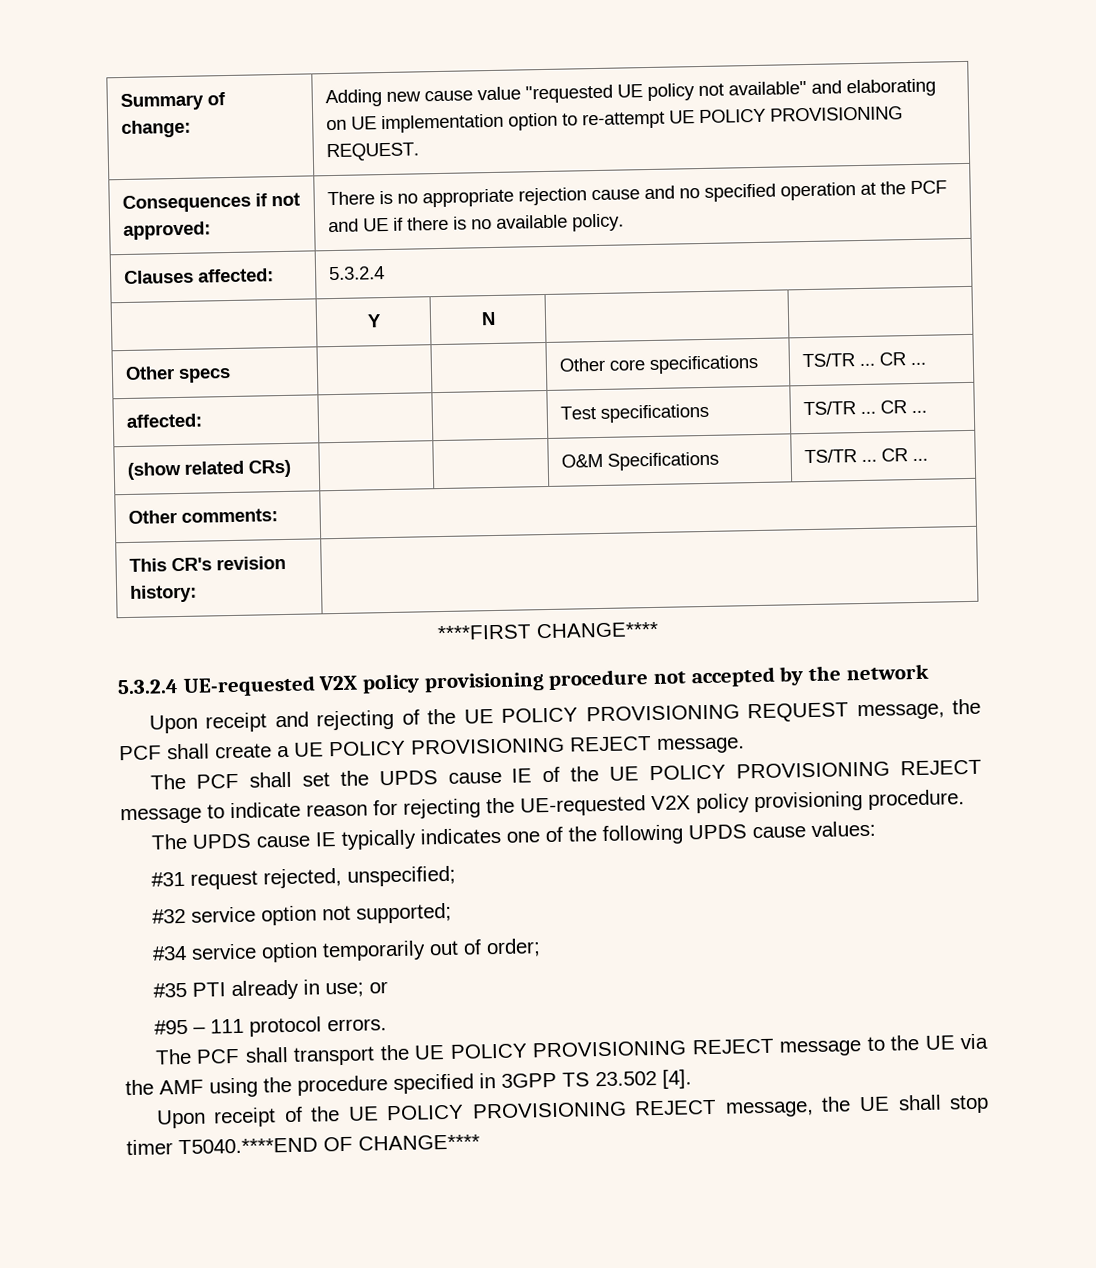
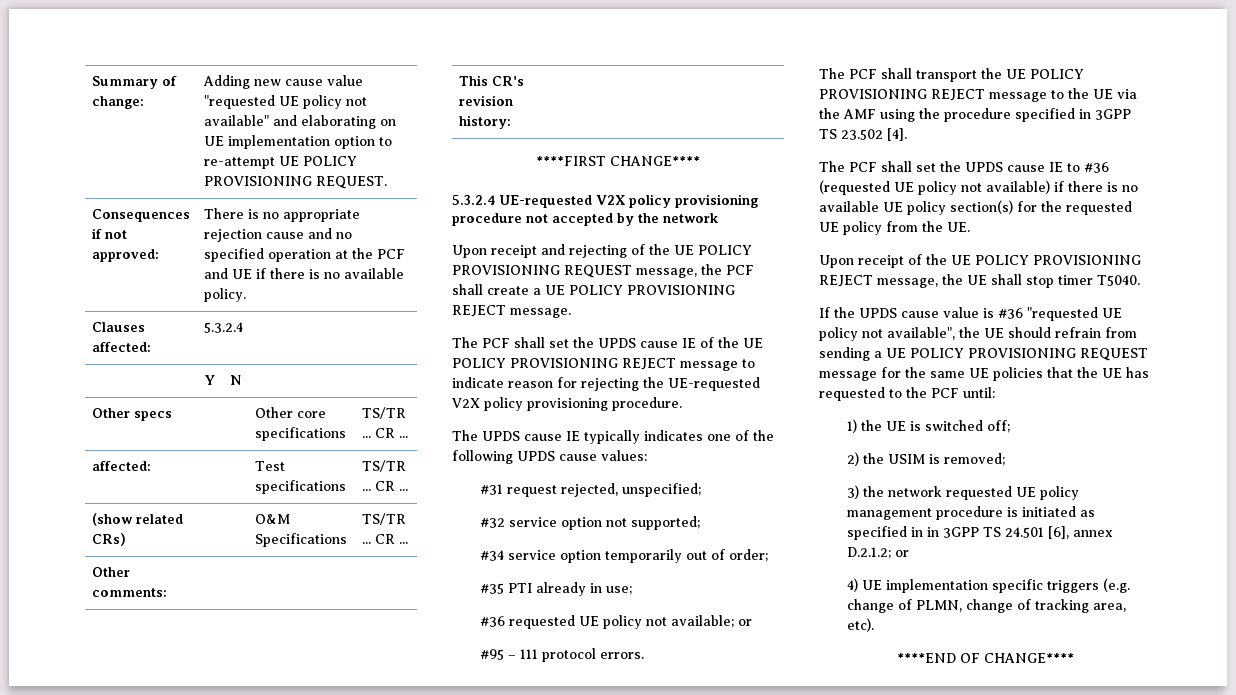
- #35 PTI already in use; or
+ #35 PTI already in use;
+ #36 requested UE policy not available; or
+ The PCF shall set the UPDS cause IE to #36 (requested UE policy not available) if there is no available UE policy section(s) for the requested UE policy from the UE.
- Upon receipt of the UE POLICY PROVISIONING REJECT message, the UE shall stop timer T5040.****END OF CHANGE****
+ Upon receipt of the UE POLICY PROVISIONING REJECT message, the UE shall stop timer T5040.
+ If the UPDS cause value is #36 "requested UE policy not available", the UE should refrain from sending a UE POLICY PROVISIONING REQUEST message for the same UE policies that the UE has requested to the PCF until:
+ 1) the UE is switched off;
+ 2) the USIM is removed;
+ 3) the network requested UE policy management procedure is initiated as specified in in 3GPP TS 24.501 [6], annex D.2.1.2; or
+ 4) UE implementation specific triggers (e.g. change of PLMN, change of tracking area, etc).
+ ****END OF CHANGE****

